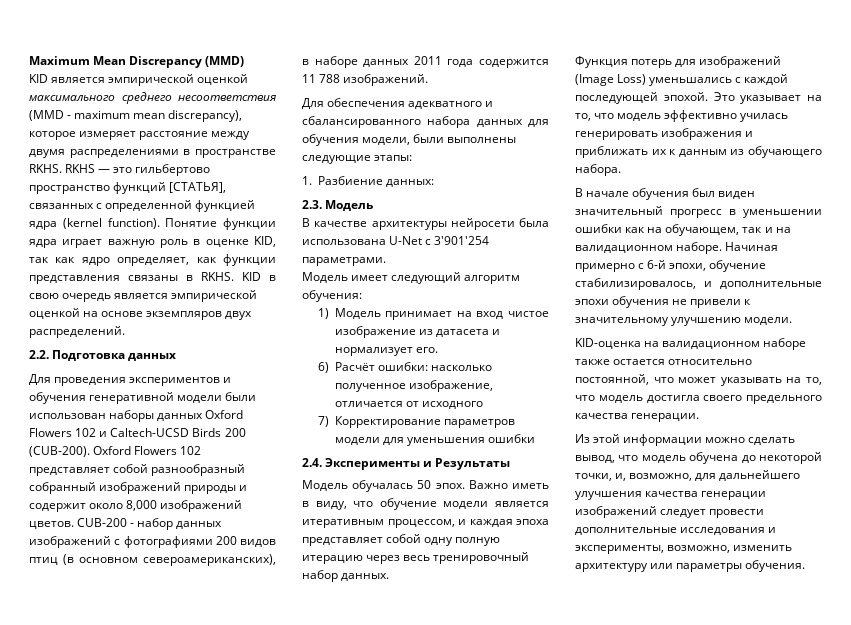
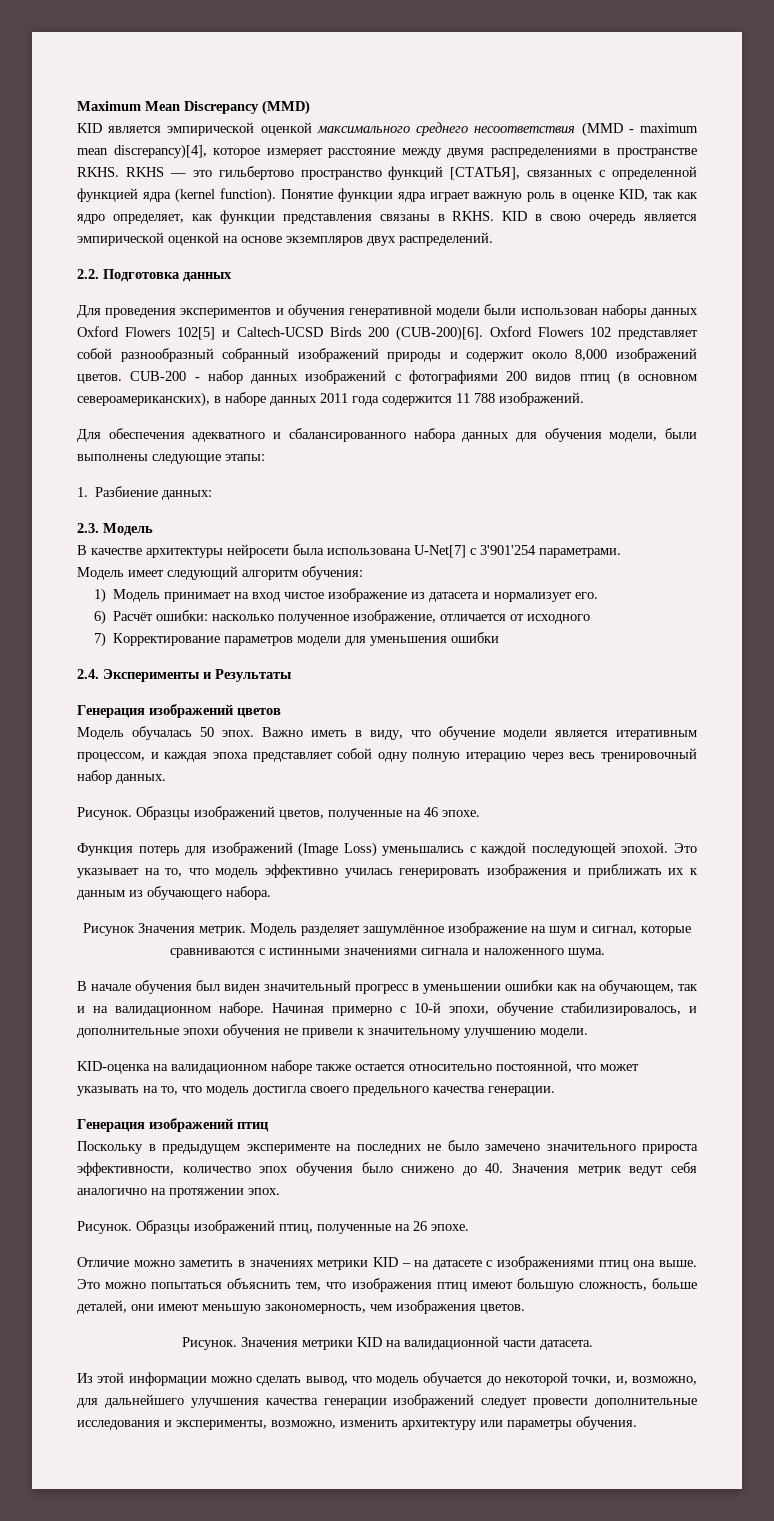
- KID является эмпирической оценкой максимального среднего несоответствия (MMD - maximum mean discrepancy), которое измеряет расстояние между двумя распределениями в пространстве RKHS.
+ KID является эмпирической оценкой максимального среднего несоответствия (MMD - maximum mean discrepancy)[4], которое измеряет расстояние между двумя распределениями в пространстве RKHS.
- Для проведения экспериментов и обучения генеративной модели были использован наборы данных Oxford Flowers 102 и Caltech-UCSD Birds 200 (CUB-200).
+ Для проведения экспериментов и обучения генеративной модели были использован наборы данных Oxford Flowers 102[5] и Caltech-UCSD Birds 200 (CUB-200)[6].
- В качестве архитектуры нейросети была использована U-Net c 3'901'254 параметрами.
+ В качестве архитектуры нейросети была использована U-Net[7] c 3'901'254 параметрами.
+ Генерация изображений цветов
+ Рисунок. Образцы изображений цветов, полученные на 46 эпохе.
+ Рисунок Значения метрик. Модель разделяет зашумлённое изображение на шум и сигнал, которые сравниваются с истинными значениями сигнала и наложенного шума.
- Начиная примерно с 6-й эпохи, обучение стабилизировалось, и дополнительные эпохи обучения не привели к значительному улучшению модели.
+ Начиная примерно с 10-й эпохи, обучение стабилизировалось, и дополнительные эпохи обучения не привели к значительному улучшению модели.
+ Генерация изображений птиц
+ Поскольку в предыдущем эксперименте на последних не было замечено значительного прироста эффективности, количество эпох обучения было снижено до 40. Значения метрик ведут себя аналогично на протяжении эпох.
+ Рисунок. Образцы изображений птиц, полученные на 26 эпохе.
+ Отличие можно заметить в значениях метрики KID – на датасете с изображениями птиц она выше. Это можно попытаться объяснить тем, что изображения птиц имеют большую сложность, больше деталей, они имеют меньшую закономерность, чем изображения цветов.
+ Рисунок. Значения метрики KID на валидационной части датасета.
- Из этой информации можно сделать вывод, что модель обучена до некоторой точки, и, возможно, для дальнейшего улучшения качества генерации изображений следует провести дополнительные исследования и эксперименты, возможно, изменить архитектуру или параметры обучения.
+ Из этой информации можно сделать вывод, что модель обучается до некоторой точки, и, возможно, для дальнейшего улучшения качества генерации изображений следует провести дополнительные исследования и эксперименты, возможно, изменить архитектуру или параметры обучения.

